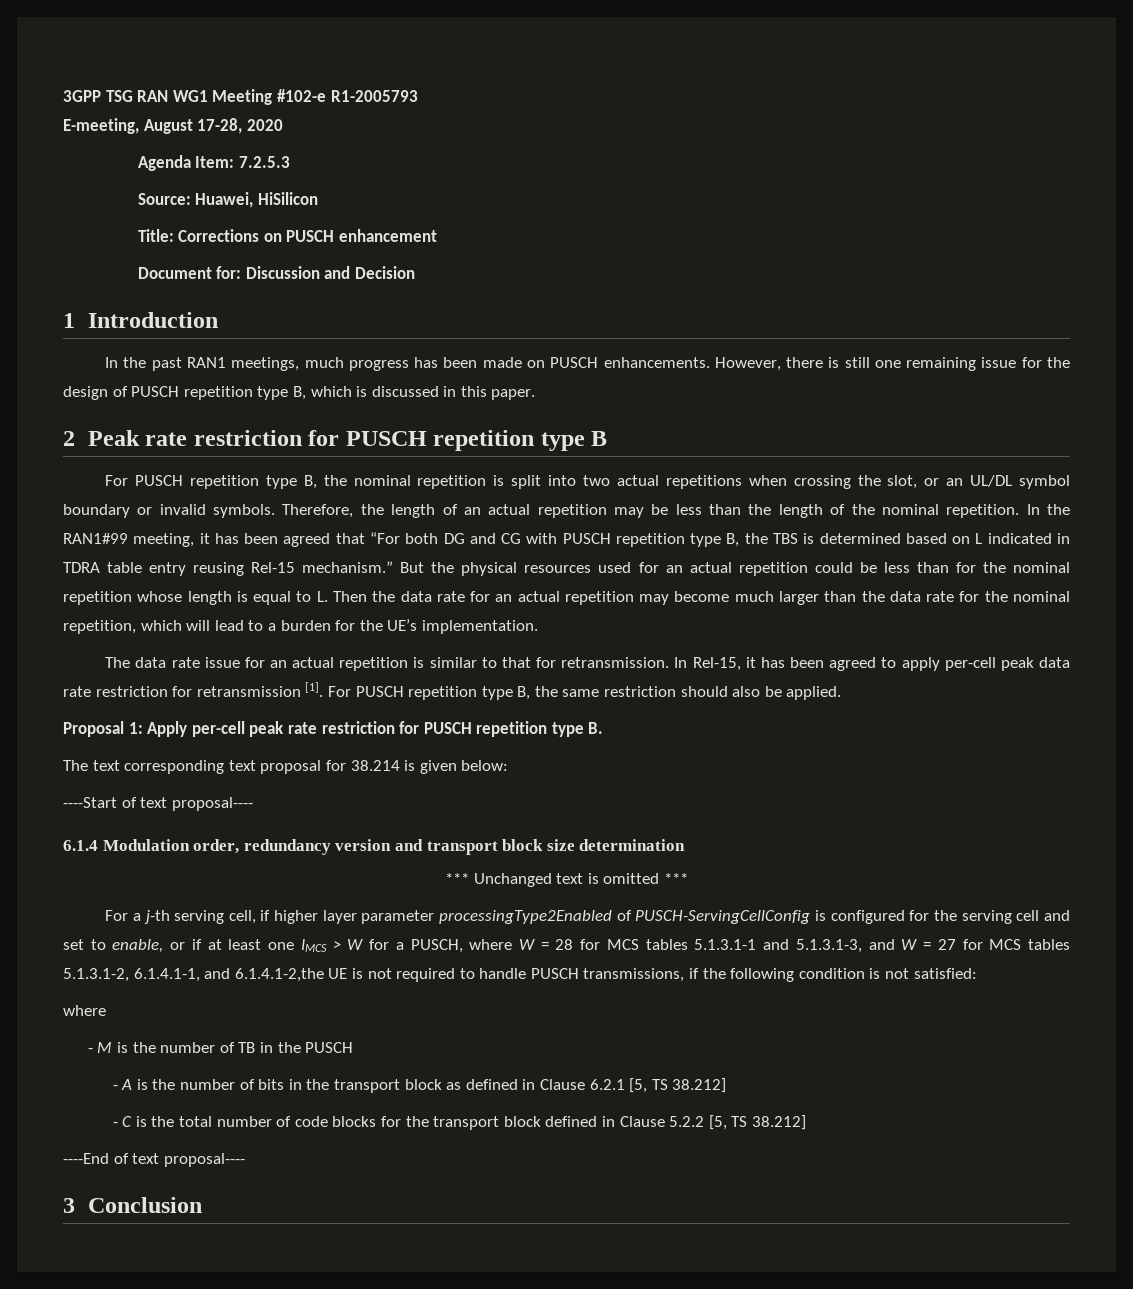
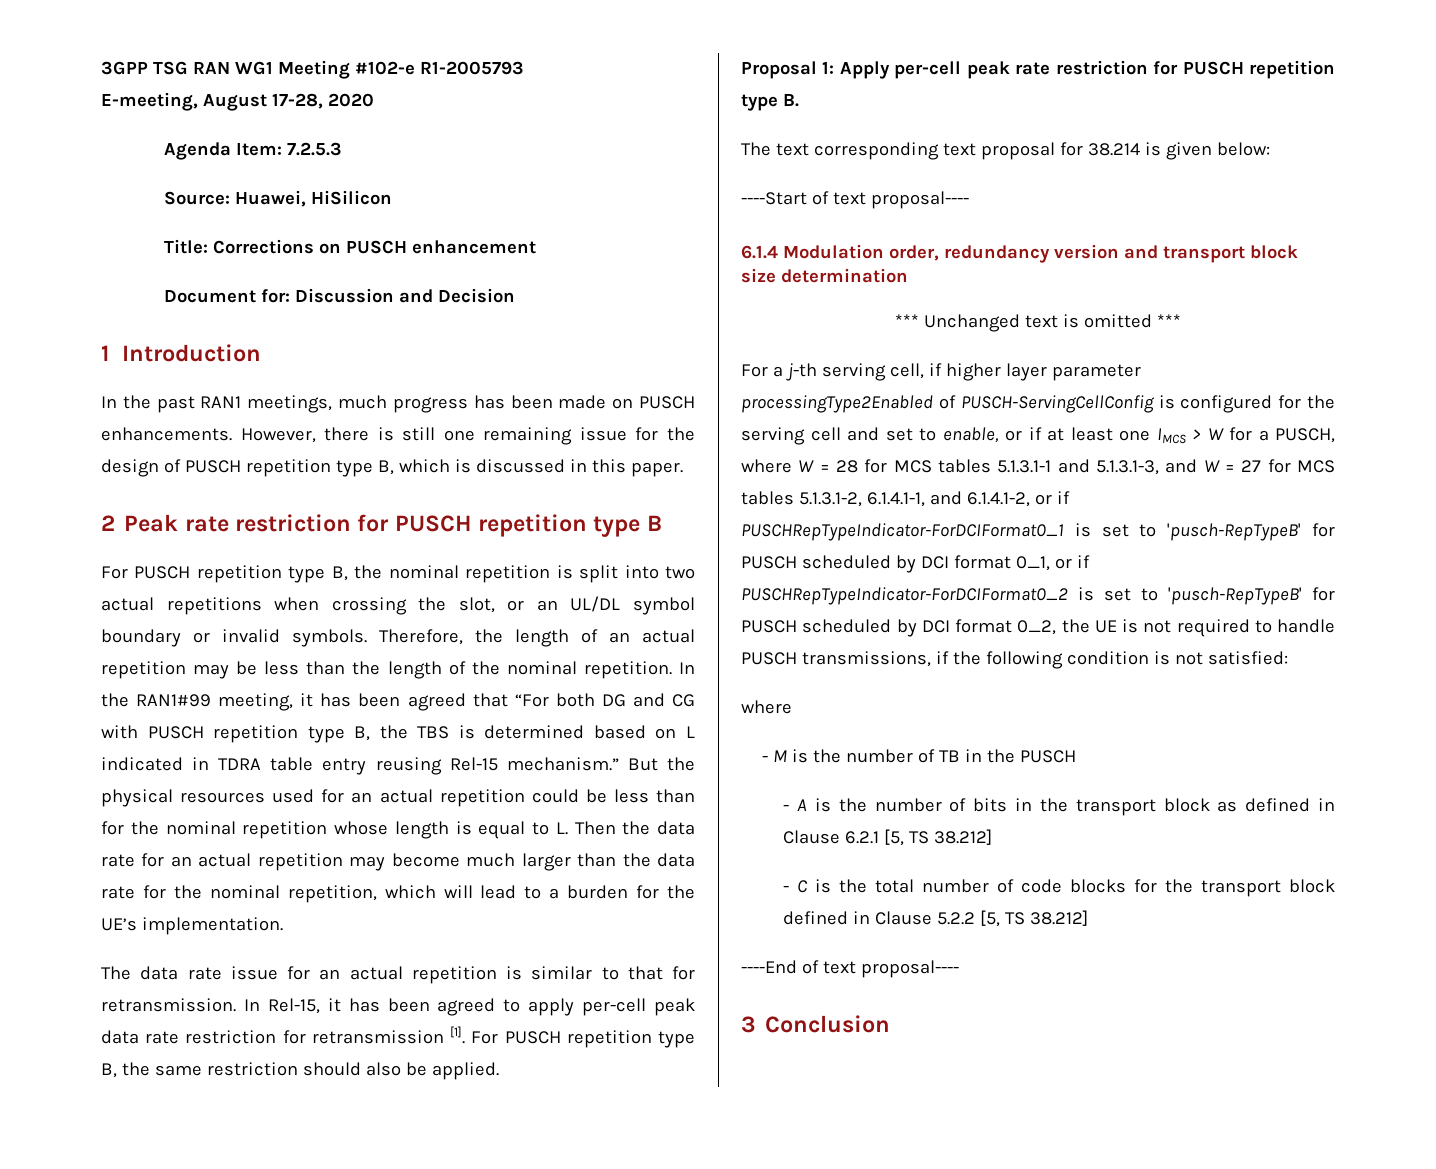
- For a j-th serving cell, if higher layer parameter processingType2Enabled of PUSCH-ServingCellConfig is configured for the serving cell and set to enable, or if at least one IMCS > W for a PUSCH, where W = 28 for MCS tables 5.1.3.1-1 and 5.1.3.1-3, and W = 27 for MCS tables 5.1.3.1-2, 6.1.4.1-1, and 6.1.4.1-2,the UE is not required to handle PUSCH transmissions, if the following condition is not satisfied:
+ For a j-th serving cell, if higher layer parameter processingType2Enabled of PUSCH-ServingCellConfig is configured for the serving cell and set to enable, or if at least one IMCS > W for a PUSCH, where W = 28 for MCS tables 5.1.3.1-1 and 5.1.3.1-3, and W = 27 for MCS tables 5.1.3.1-2, 6.1.4.1-1, and 6.1.4.1-2, or if PUSCHRepTypeIndicator-ForDCIFormat0_1 is set to 'pusch-RepTypeB' for PUSCH scheduled by DCI format 0_1, or if PUSCHRepTypeIndicator-ForDCIFormat0_2 is set to 'pusch-RepTypeB' for PUSCH scheduled by DCI format 0_2, the UE is not required to handle PUSCH transmissions, if the following condition is not satisfied:

